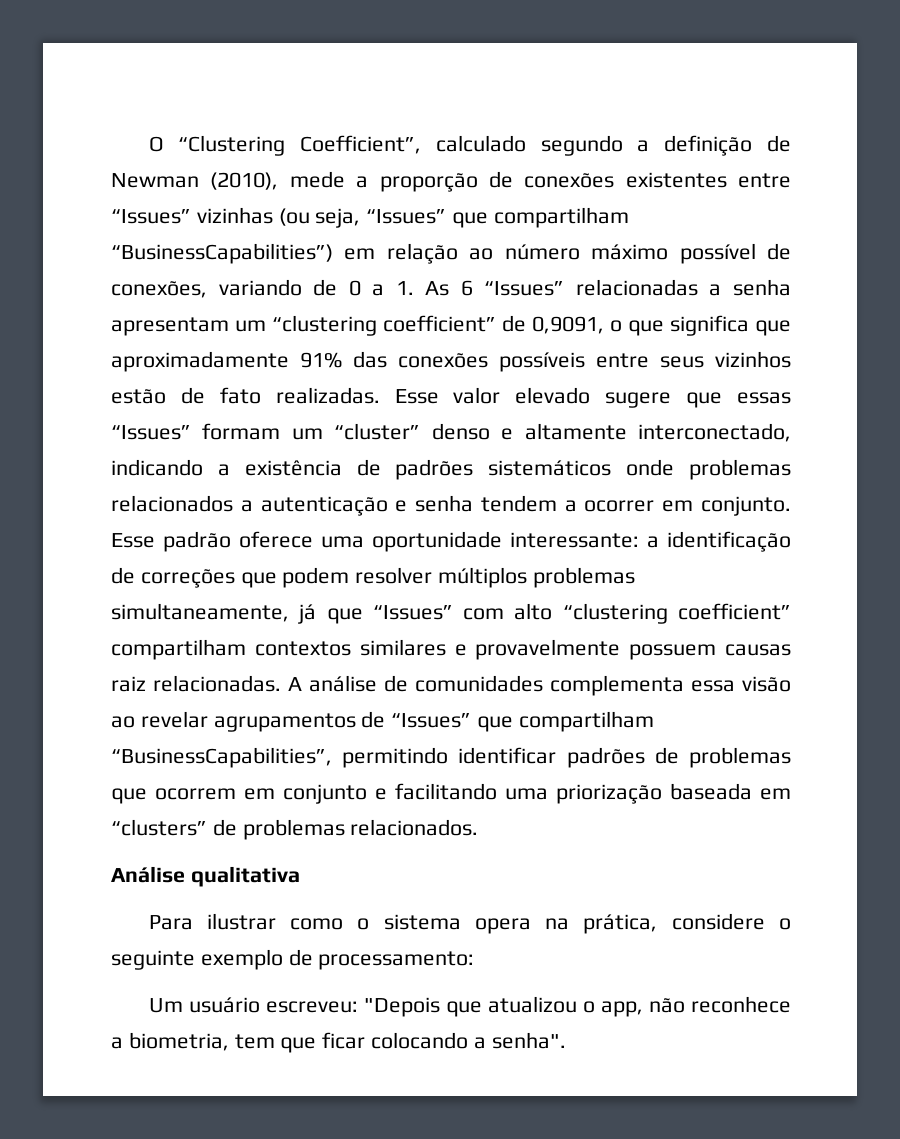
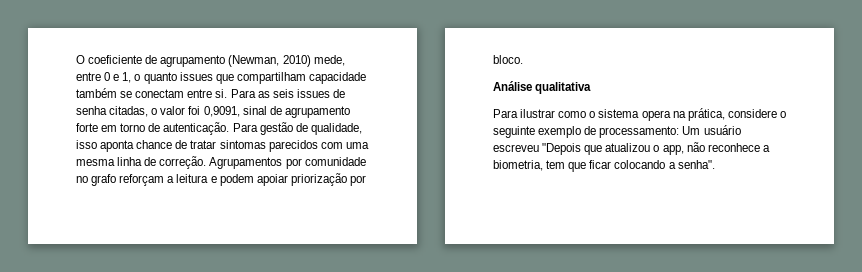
- O “Clustering Coefficient”, calculado segundo a definição de Newman (2010), mede a proporção de conexões existentes entre “Issues” vizinhas (ou seja, “Issues” que compartilham “BusinessCapabilities”) em relação ao número máximo possível de conexões, variando de 0 a 1. As 6 “Issues” relacionadas a senha apresentam um “clustering coefficient” de 0,9091, o que significa que aproximadamente 91% das conexões possíveis entre seus vizinhos estão de fato realizadas. Esse valor elevado sugere que essas “Issues” formam um “cluster” denso e altamente interconectado, indicando a existência de padrões sistemáticos onde problemas relacionados a autenticação e senha tendem a ocorrer em conjunto. Esse padrão oferece uma oportunidade interessante: a identificação de correções que podem resolver múltiplos problemas simultaneamente, já que “Issues” com alto “clustering coefficient” compartilham contextos similares e provavelmente possuem causas raiz relacionadas. A análise de comunidades complementa essa visão ao revelar agrupamentos de “Issues” que compartilham “BusinessCapabilities”, permitindo identificar padrões de problemas que ocorrem em conjunto e facilitando uma priorização baseada em “clusters” de problemas relacionados.
+ O coeficiente de agrupamento (Newman, 2010) mede, entre 0 e 1, o quanto issues que compartilham capacidade também se conectam entre si. Para as seis issues de senha citadas, o valor foi 0,9091, sinal de agrupamento forte em torno de autenticação. Para gestão de qualidade, isso aponta chance de tratar sintomas parecidos com uma mesma linha de correção. Agrupamentos por comunidade no grafo reforçam a leitura e podem apoiar priorização por bloco.
- Para ilustrar como o sistema opera na prática, considere o seguinte exemplo de processamento:
- Um usuário escreveu: "Depois que atualizou o app, não reconhece a biometria, tem que ficar colocando a senha".
+ Para ilustrar como o sistema opera na prática, considere o seguinte exemplo de processamento: Um usuário escreveu "Depois que atualizou o app, não reconhece a biometria, tem que ficar colocando a senha".

